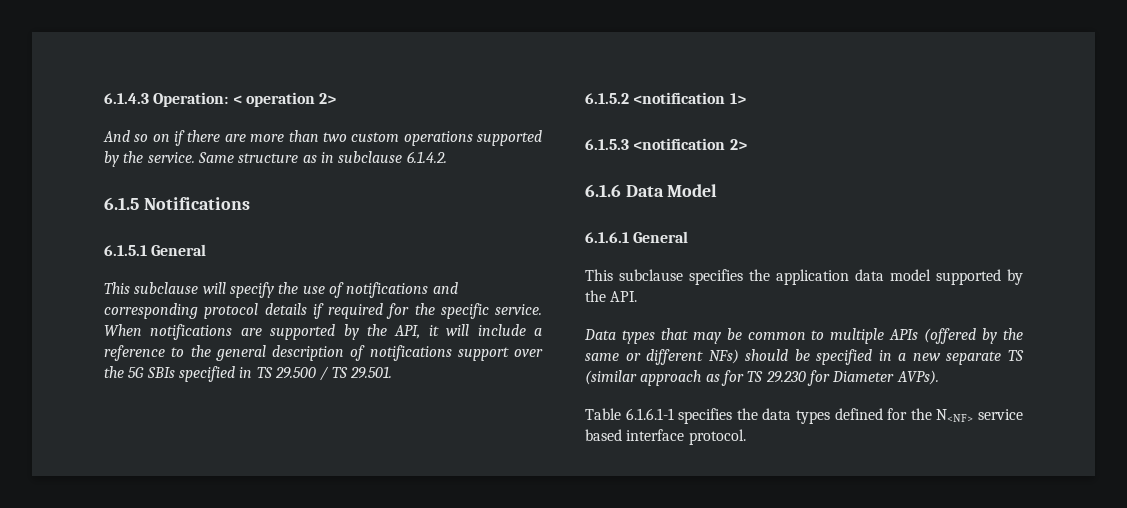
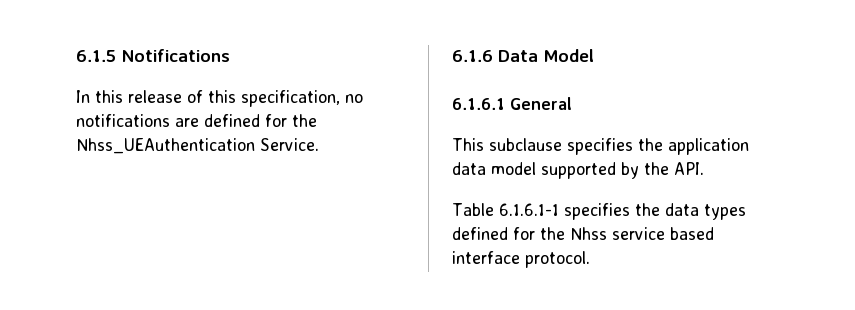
- 6.1.4.3 Operation: < operation 2>
- And so on if there are more than two custom operations supported by the service. Same structure as in subclause 6.1.4.2.
  6.1.5 Notifications
- 6.1.5.1 General
- This subclause will specify the use of notifications and corresponding protocol details if required for the specific service. When notifications are supported by the API, it will include a reference to the general description of notifications support over the 5G SBIs specified in TS 29.500 / TS 29.501.
- 6.1.5.2 <notification 1>
- 6.1.5.3 <notification 2>
+ In this release of this specification, no notifications are defined for the Nhss_UEAuthentication Service.
- Data types that may be common to multiple APIs (offered by the same or different NFs) should be specified in a new separate TS (similar approach as for TS 29.230 for Diameter AVPs).
- Table 6.1.6.1-1 specifies the data types defined for the N<NF> service based interface protocol.
+ Table 6.1.6.1-1 specifies the data types defined for the Nhss service based interface protocol.

